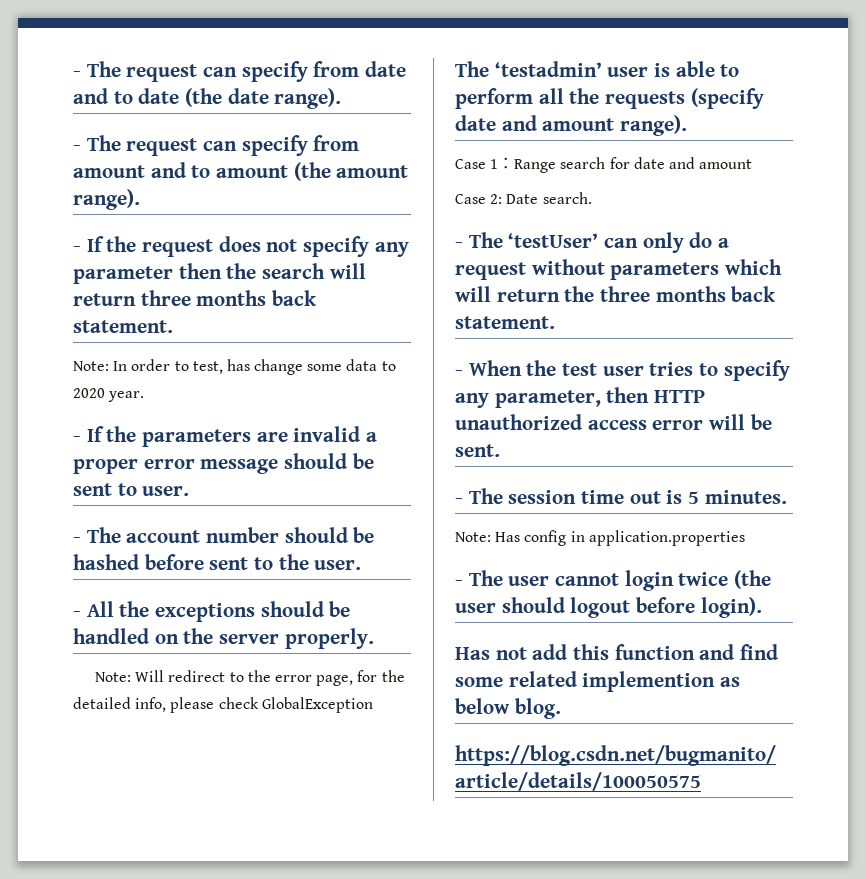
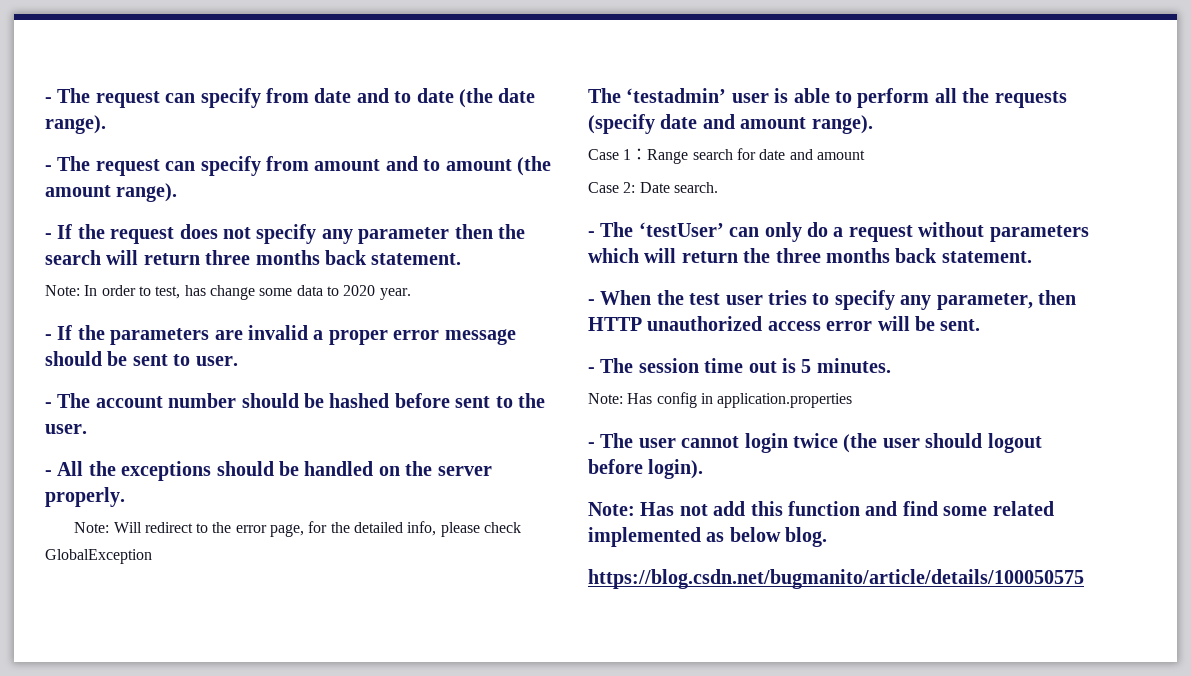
- Has not add this function and find some related implemention as below blog.
+ Note: Has not add this function and find some related implemented as below blog.

